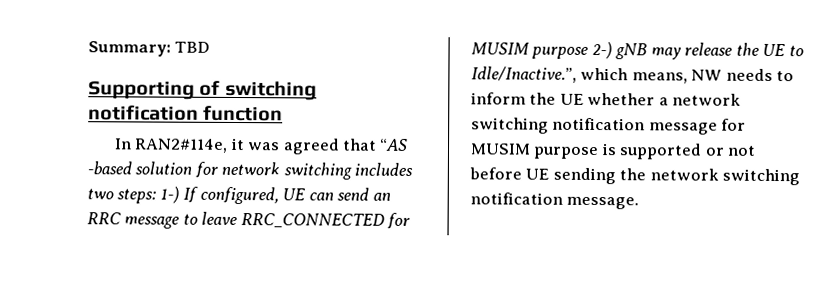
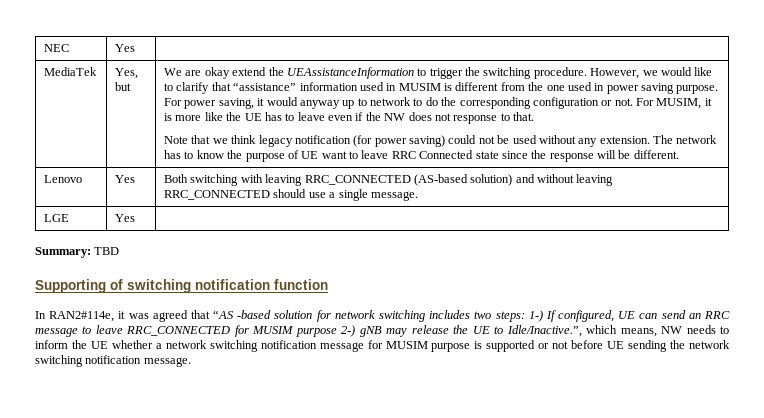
+ NEC | Yes |
+ MediaTek | Yes, but | We are okay extend the UEAssistanceInformation to trigger the switching procedure. However, we would like to clarify that “assistance” information used in MUSIM is different from the one used in power saving purpose. For power saving, it would anyway up to network to do the corresponding configuration or not. For MUSIM, it is more like the UE has to leave even if the NW does not response to that.
+ Note that we think legacy notification (for power saving) could not be used without any extension. The network has to know the purpose of UE want to leave RRC Connected state since the response will be different.
+ Lenovo | Yes | Both switching with leaving RRC_CONNECTED (AS-based solution) and without leaving RRC_CONNECTED should use a single message.
+ LGE | Yes |

